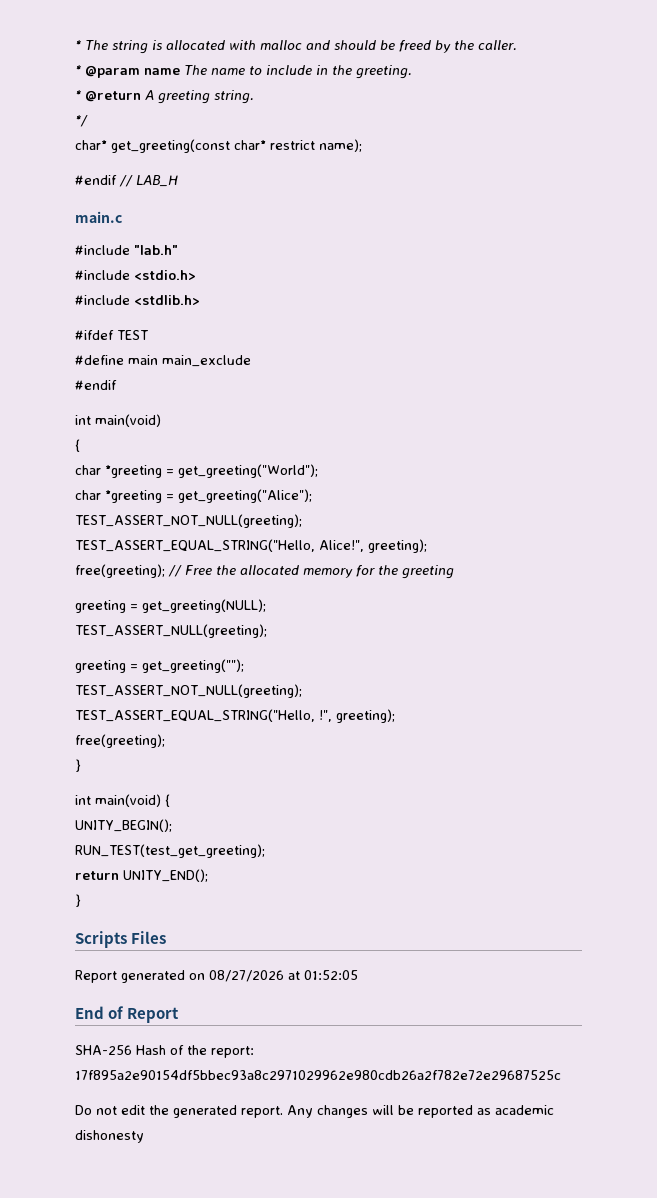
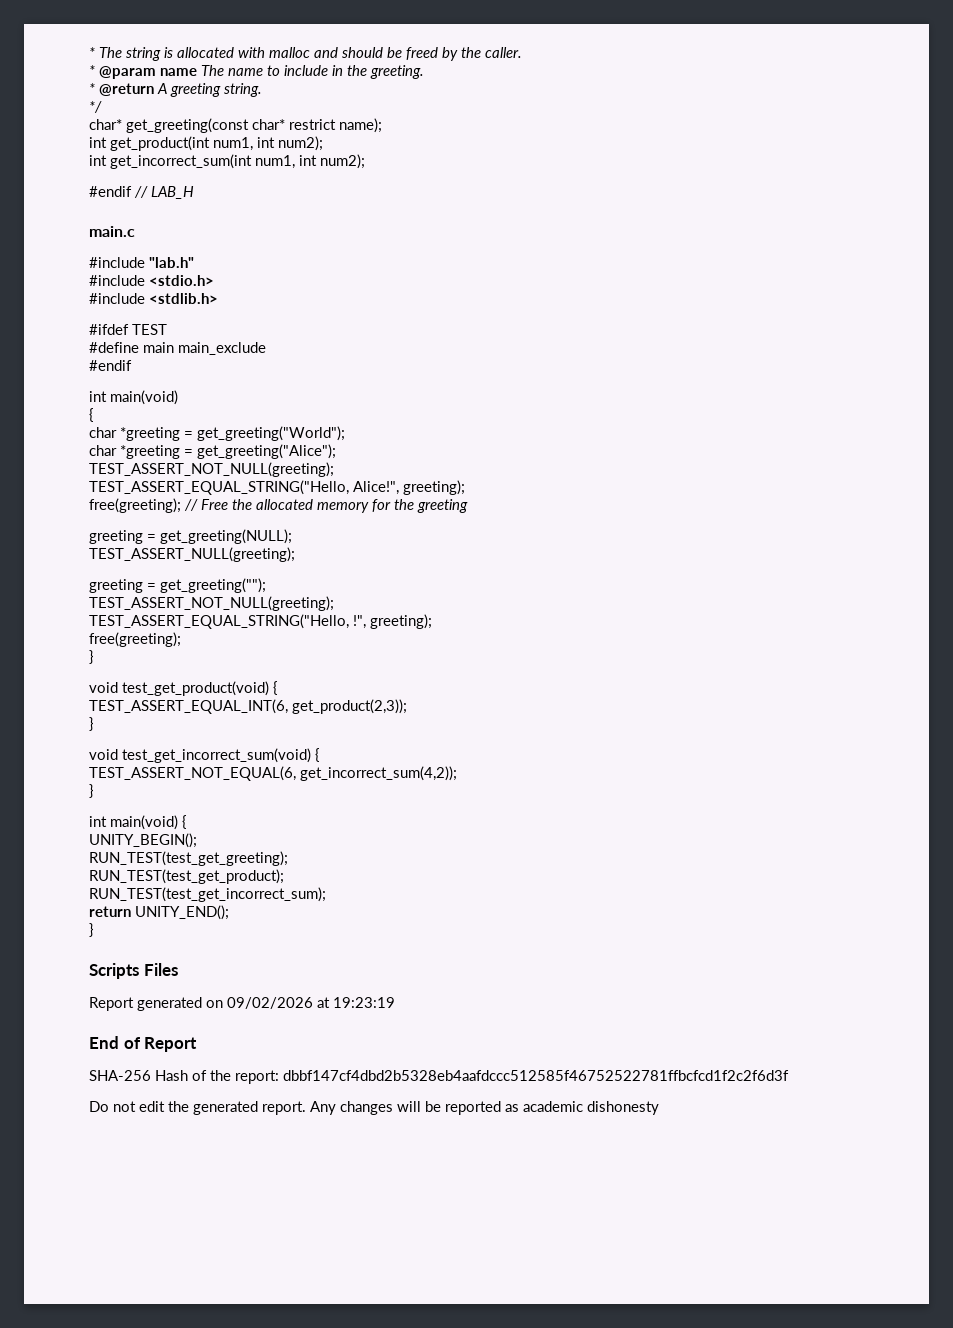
+ int get_product(int num1, int num2);
+ int get_incorrect_sum(int num1, int num2);
+ void test_get_product(void) {
+ TEST_ASSERT_EQUAL_INT(6, get_product(2,3));
+ }
+ void test_get_incorrect_sum(void) {
+ TEST_ASSERT_NOT_EQUAL(6, get_incorrect_sum(4,2));
+ }
+ RUN_TEST(test_get_product);
+ RUN_TEST(test_get_incorrect_sum);
- Report generated on 08/27/2026 at 01:52:05
+ Report generated on 09/02/2026 at 19:23:19
- SHA-256 Hash of the report: 17f895a2e90154df5bbec93a8c2971029962e980cdb26a2f782e72e29687525c
+ SHA-256 Hash of the report: dbbf147cf4dbd2b5328eb4aafdccc512585f46752522781ffbcfcd1f2c2f6d3f

